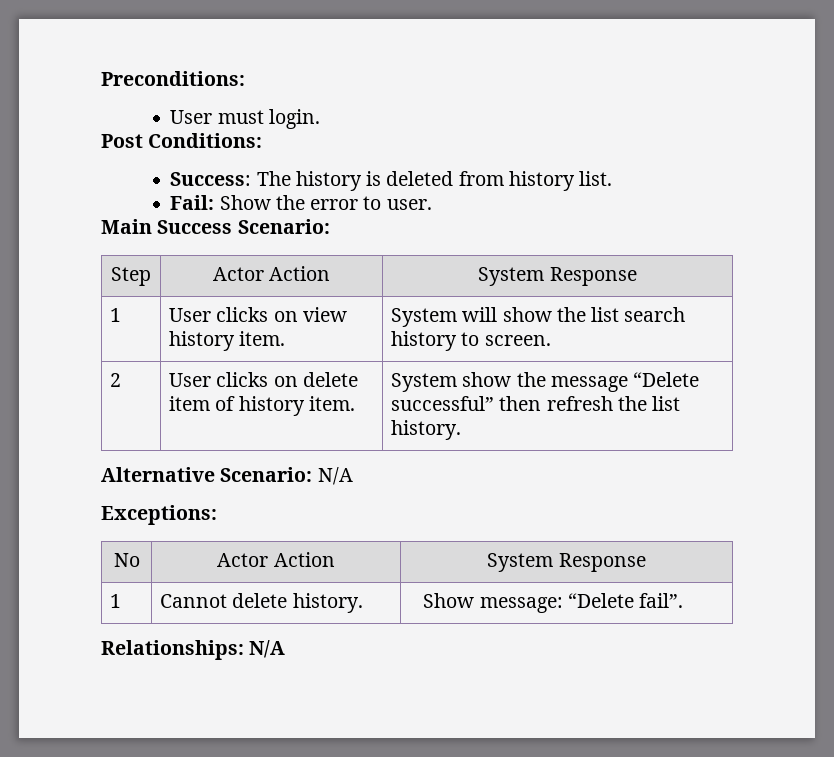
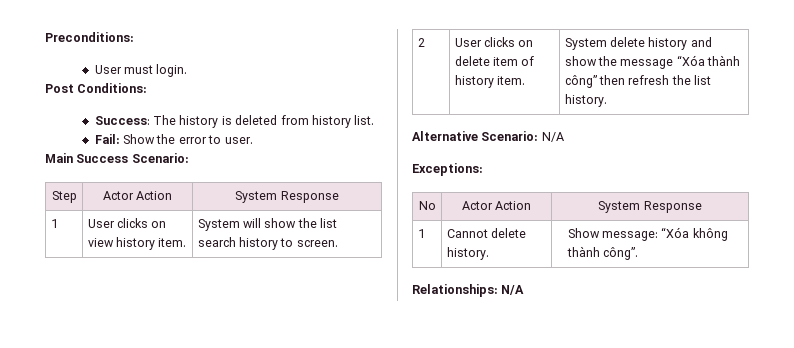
- 2 | User clicks on delete item of history item. | System show the message “Delete successful” then refresh the list history.
+ 2 | User clicks on delete item of history item. | System delete history and show the message “Xóa thành công” then refresh the list history.
- 1 | Cannot delete history. | Show message: “Delete fail”.
+ 1 | Cannot delete history. | Show message: “Xóa không thành công”.

